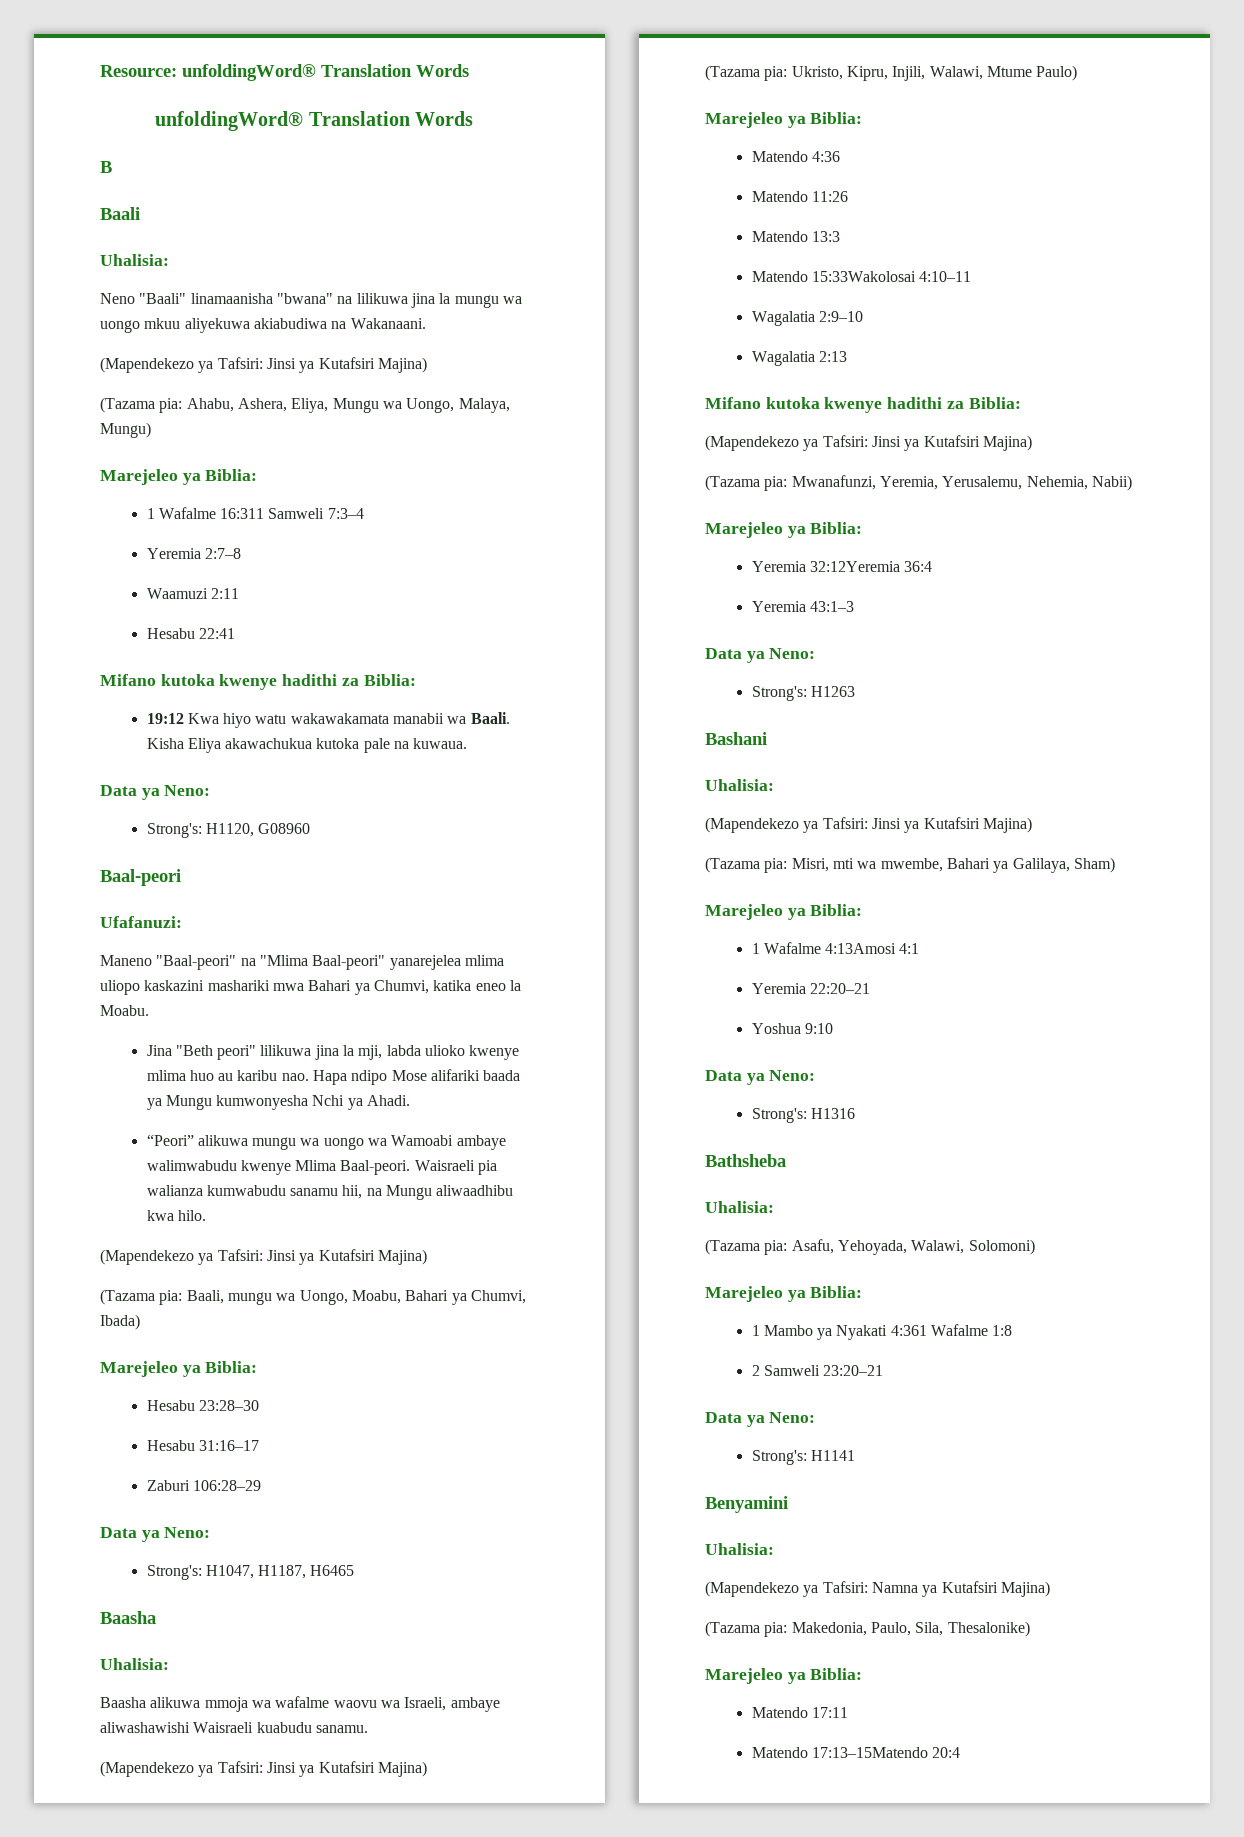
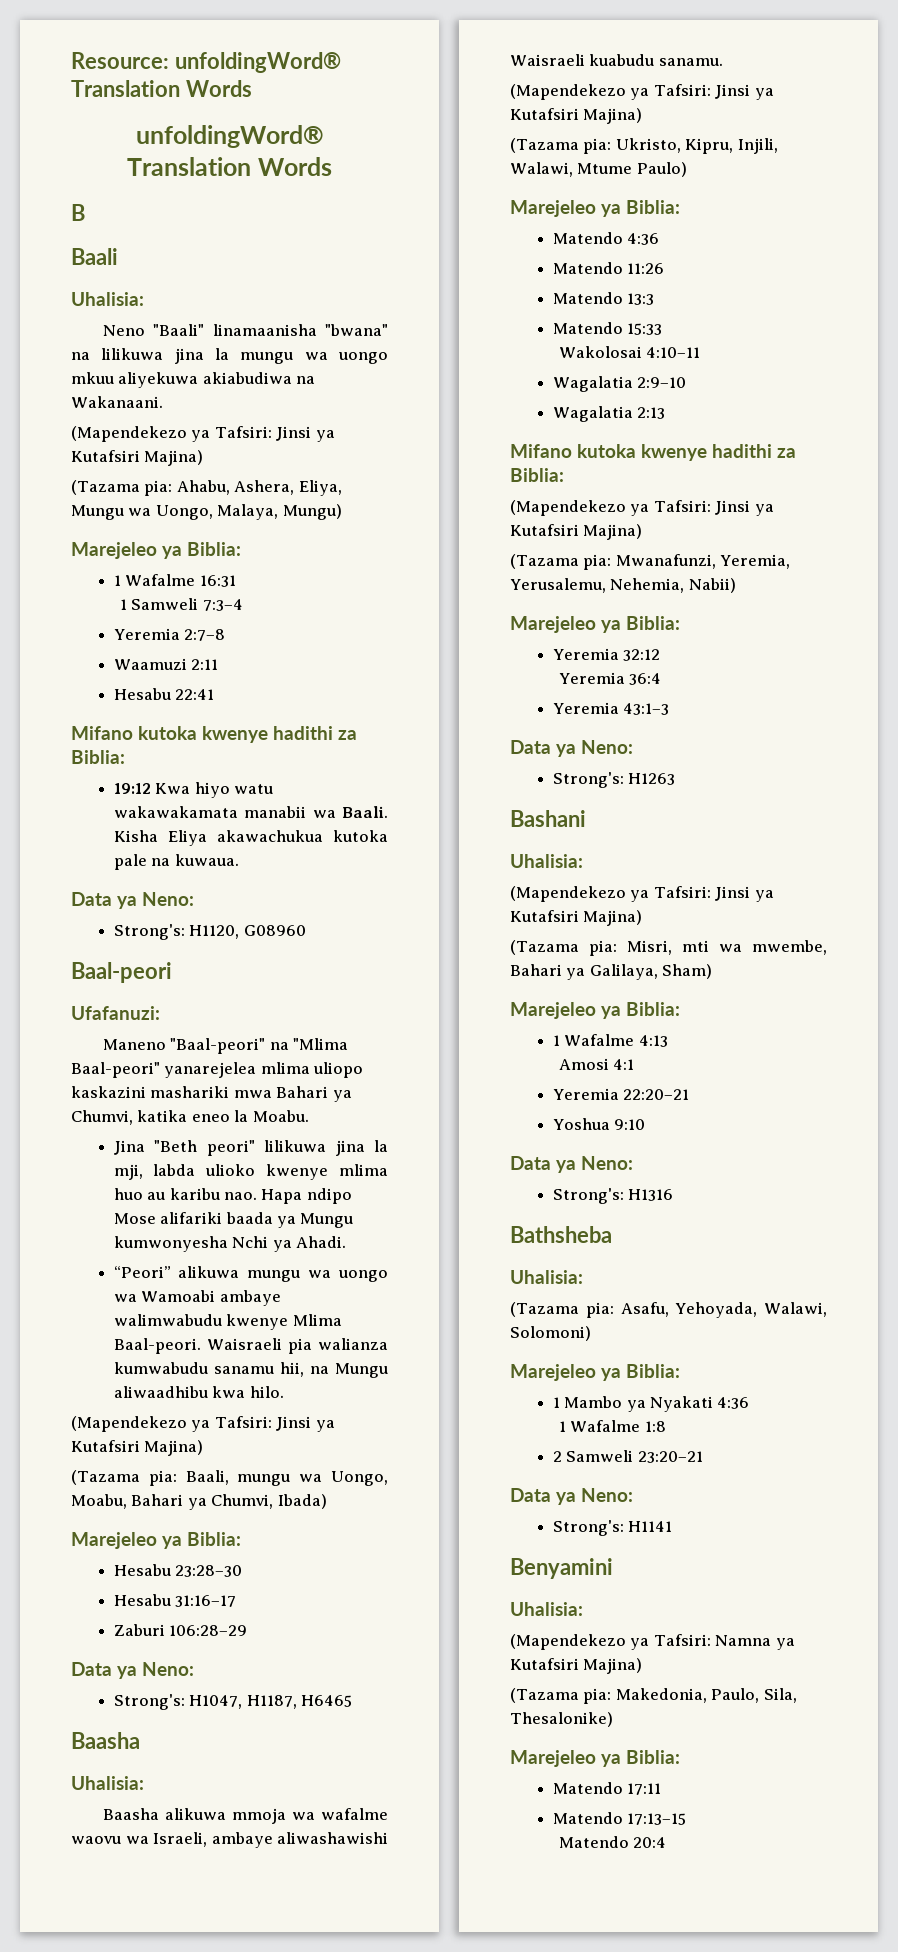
- 1 Wafalme 16:311 Samweli 7:3–4
+ 1 Wafalme 16:31
+ 1 Samweli 7:3–4
- Matendo 15:33Wakolosai 4:10–11
+ Matendo 15:33
+ Wakolosai 4:10–11
- Yeremia 32:12Yeremia 36:4
+ Yeremia 32:12
+ Yeremia 36:4
- 1 Wafalme 4:13Amosi 4:1
+ 1 Wafalme 4:13
+ Amosi 4:1
- 1 Mambo ya Nyakati 4:361 Wafalme 1:8
+ 1 Mambo ya Nyakati 4:36
+ 1 Wafalme 1:8
- Matendo 17:13–15Matendo 20:4
+ Matendo 17:13–15
+ Matendo 20:4

